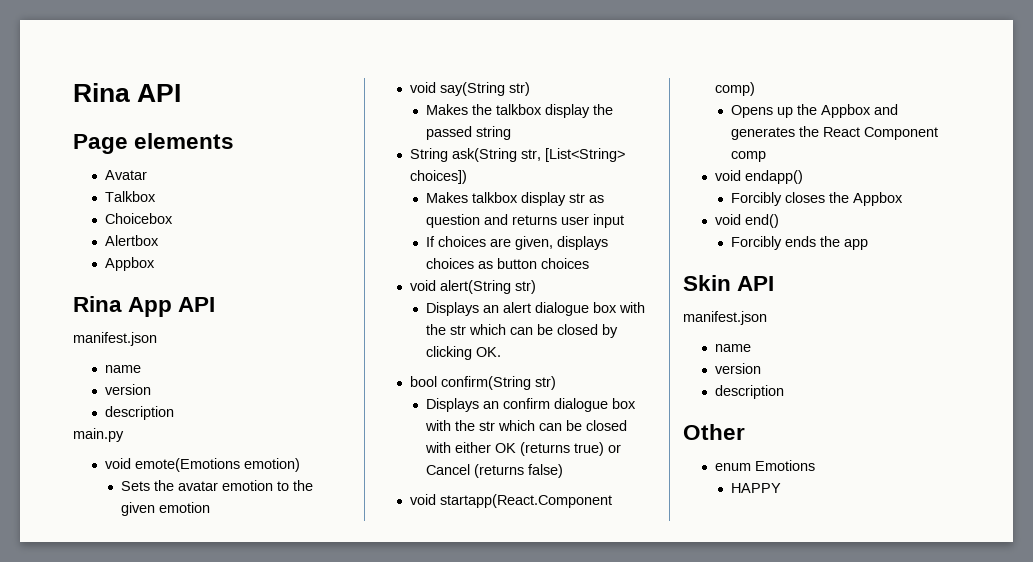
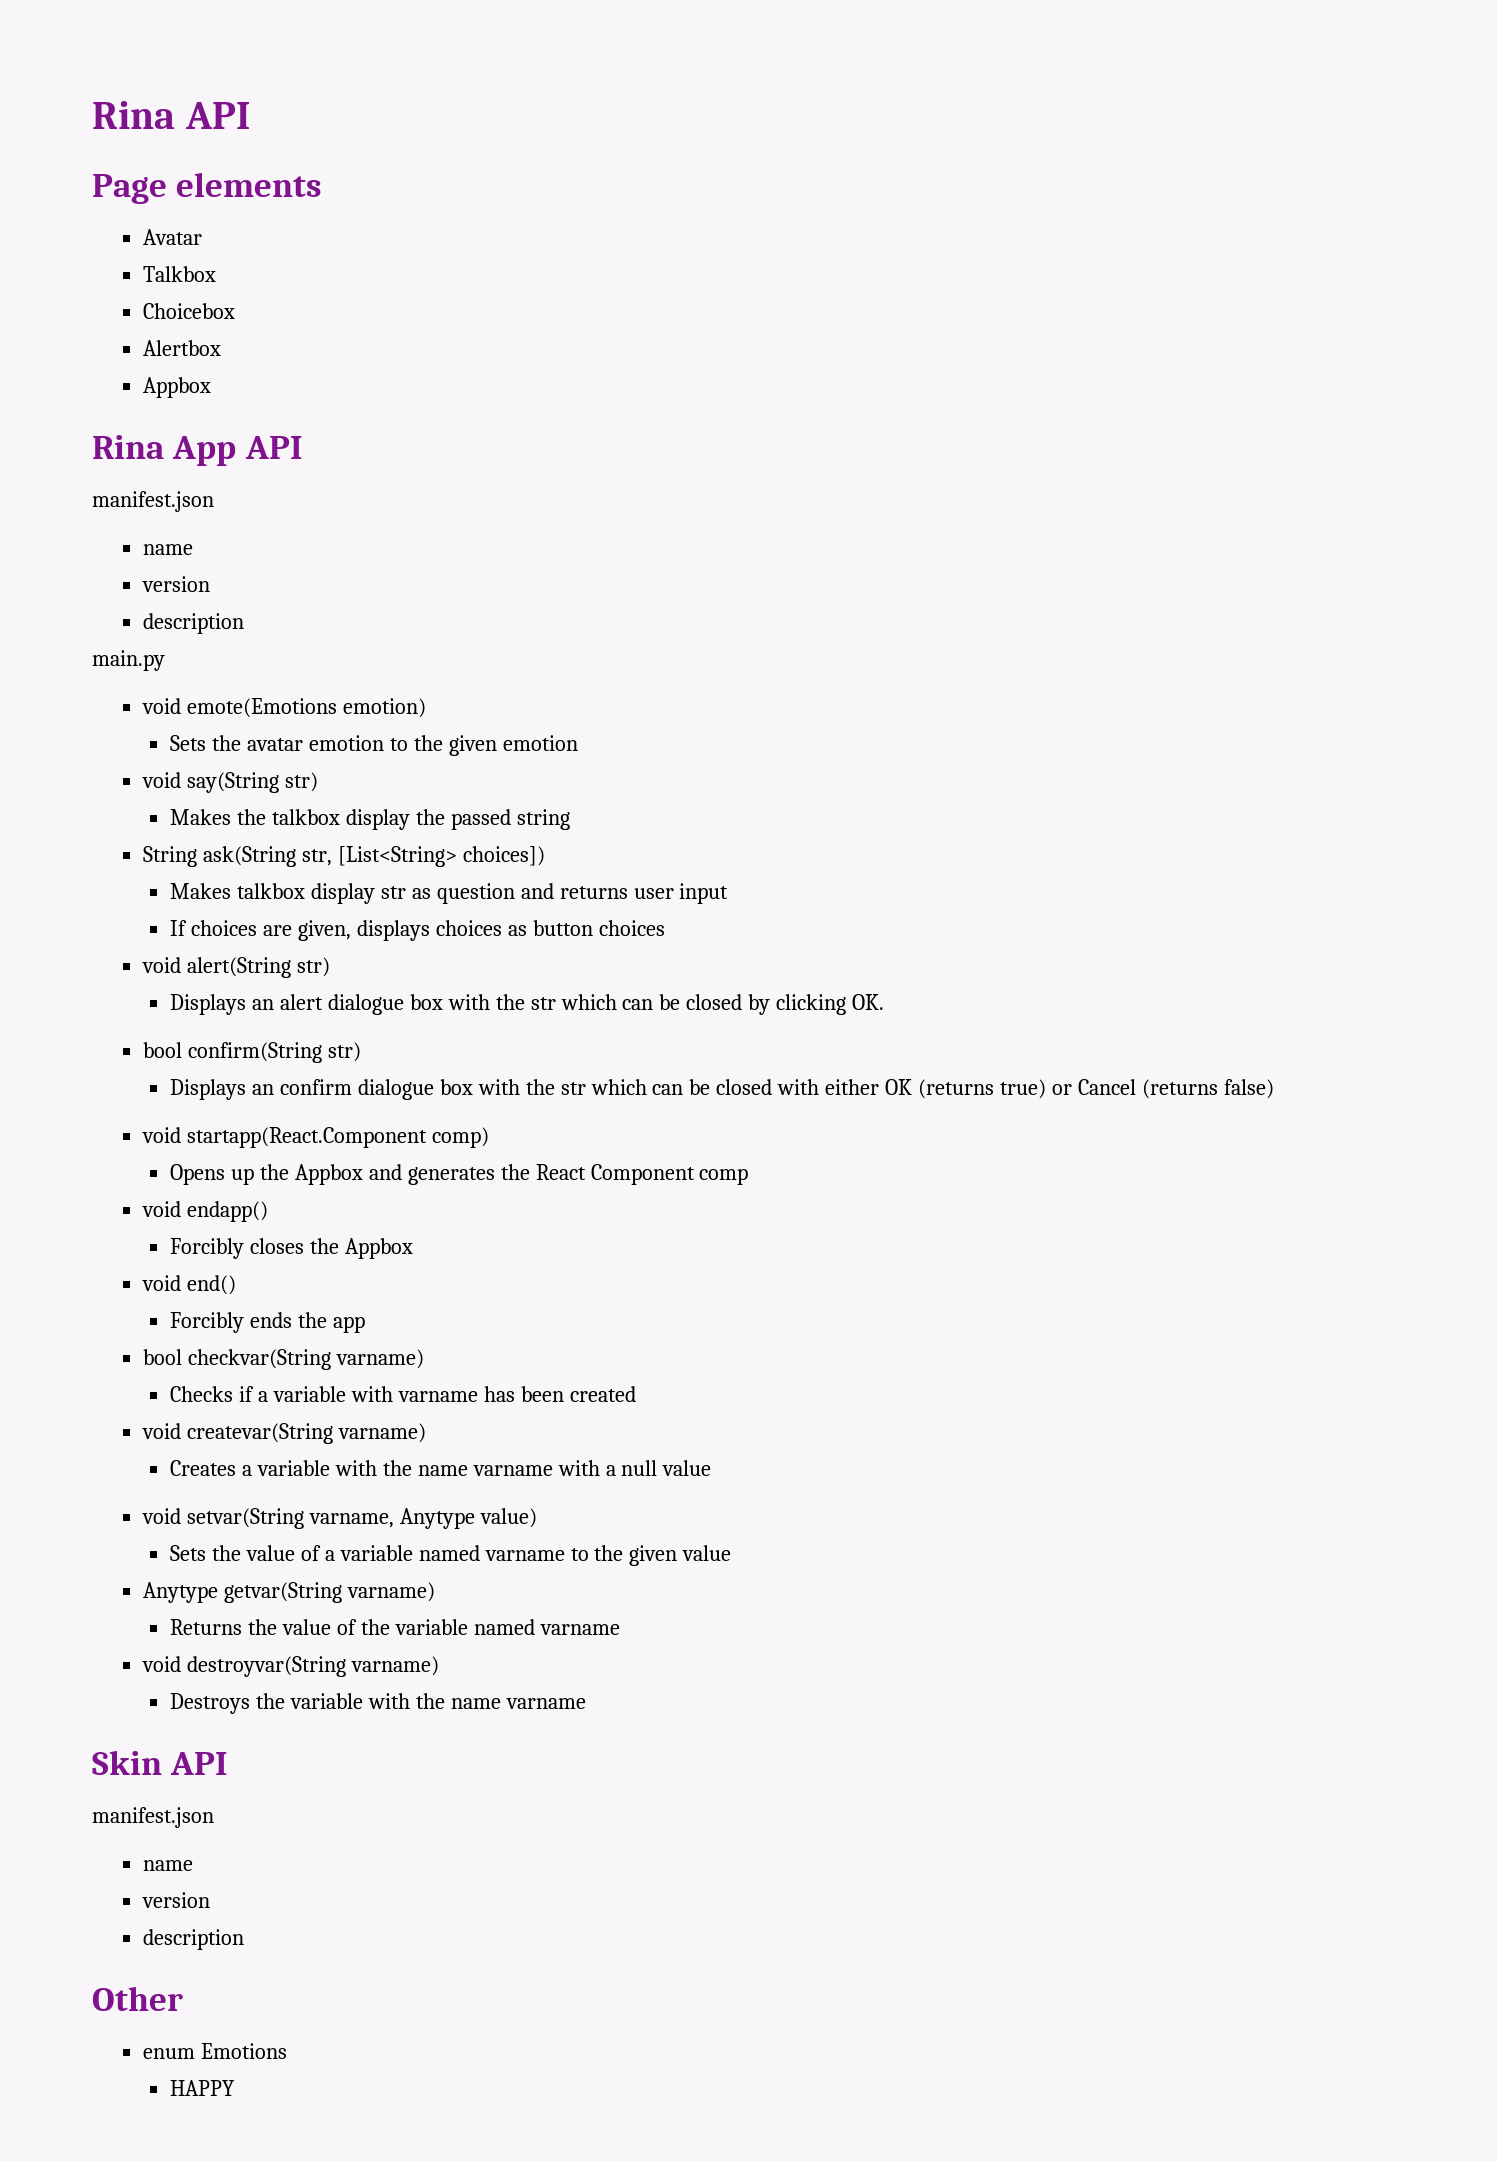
+ bool checkvar(String varname)
+ Checks if a variable with varname has been created
+ void createvar(String varname)
+ Creates a variable with the name varname with a null value
+ void setvar(String varname, Anytype value)
+ Sets the value of a variable named varname to the given value
+ Anytype getvar(String varname)
+ Returns the value of the variable named varname
+ void destroyvar(String varname)
+ Destroys the variable with the name varname

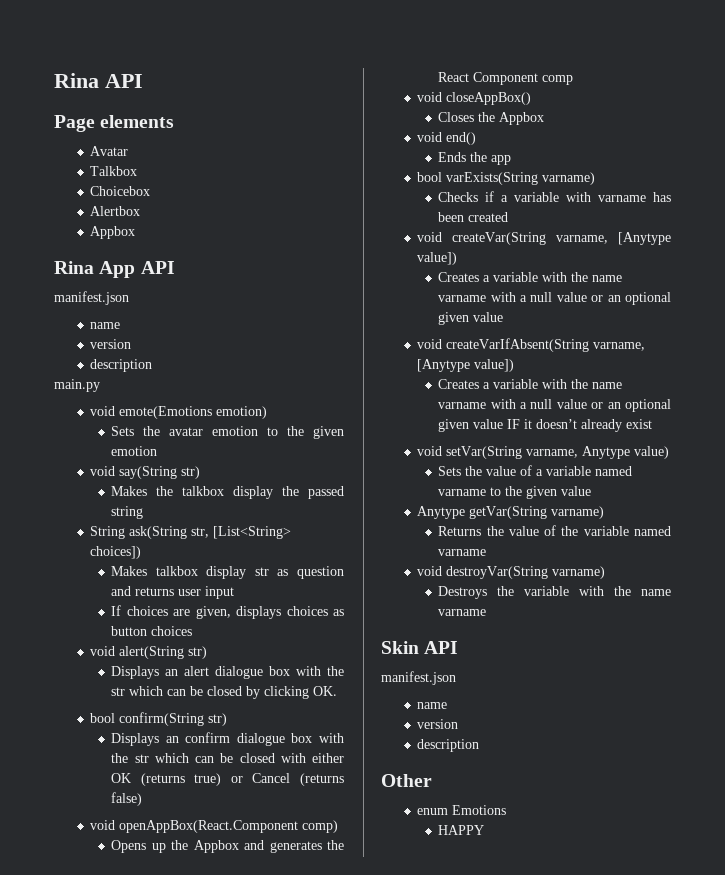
- void startapp(React.Component comp)
+ void openAppBox(React.Component comp)
- void endapp()
- Forcibly closes the Appbox
+ void closeAppBox()
+ Closes the Appbox
- Forcibly ends the app
+ Ends the app
- bool checkvar(String varname)
+ bool varExists(String varname)
- void createvar(String varname)
- Creates a variable with the name varname with a null value
- void setvar(String varname, Anytype value)
+ void createVar(String varname, [Anytype value])
+ Creates a variable with the name varname with a null value or an optional given value
+ void createVarIfAbsent(String varname, [Anytype value])
+ Creates a variable with the name varname with a null value or an optional given value IF it doesn’t already exist
+ void setVar(String varname, Anytype value)
- Anytype getvar(String varname)
+ Anytype getVar(String varname)
- void destroyvar(String varname)
+ void destroyVar(String varname)

